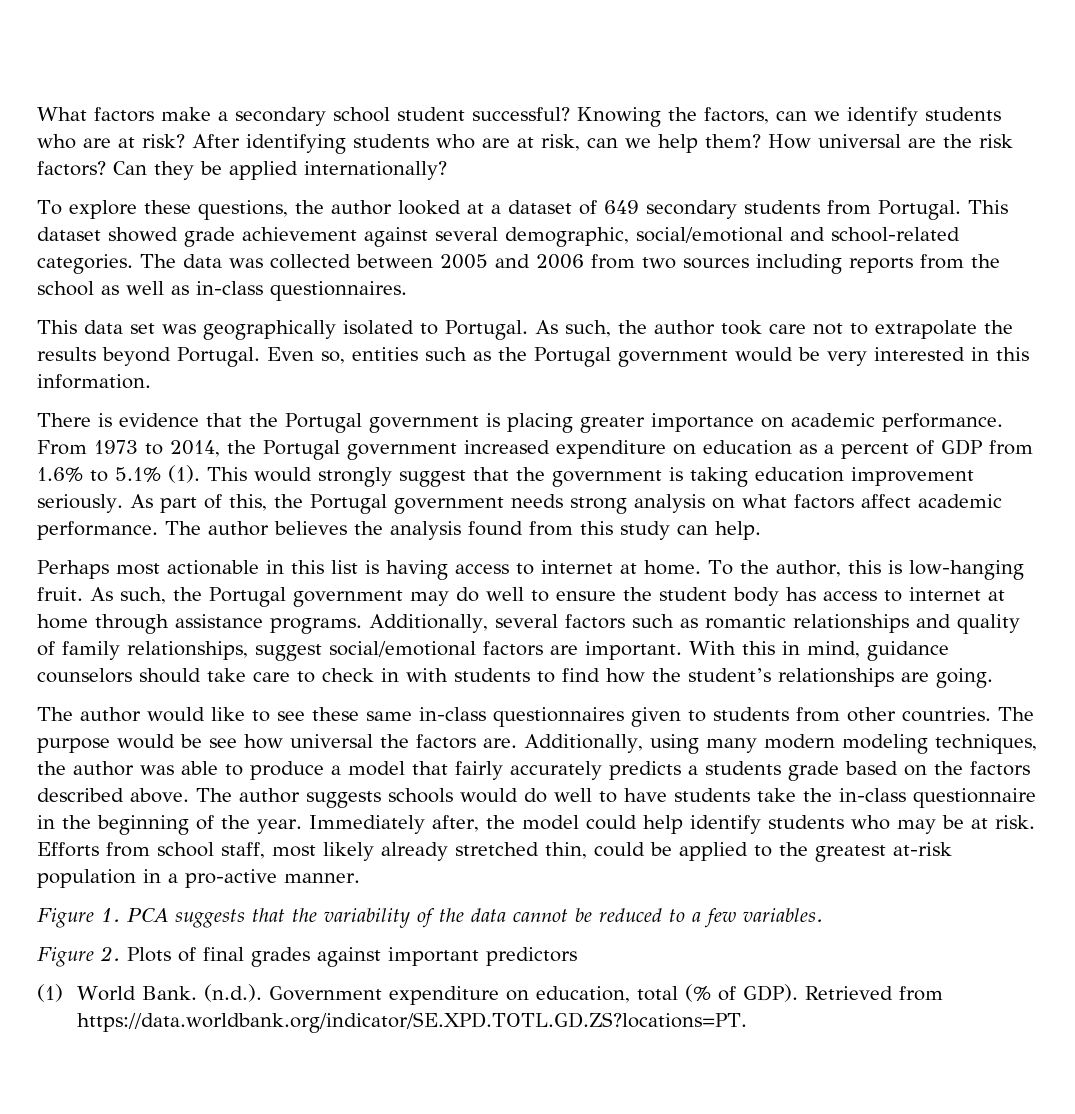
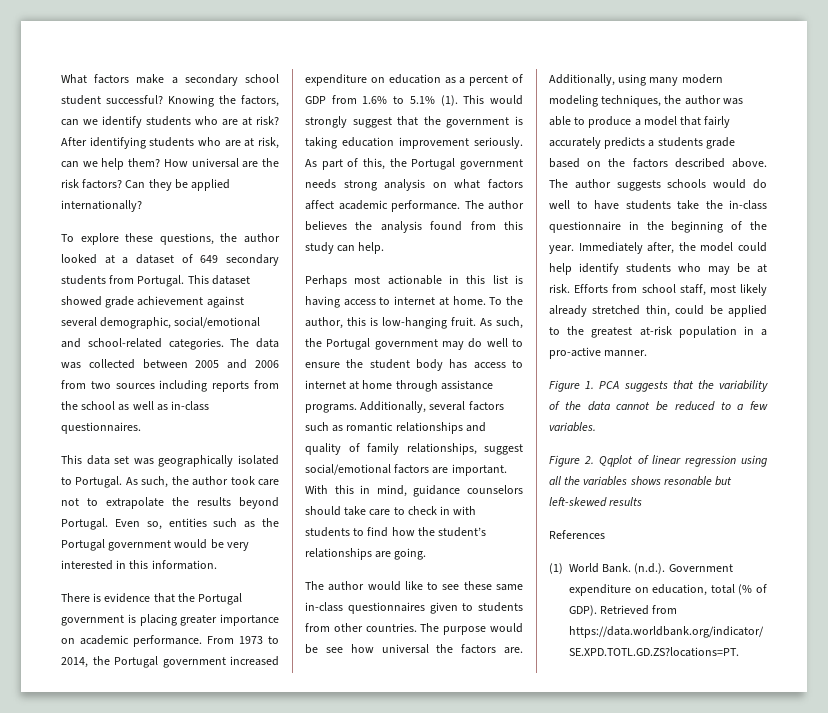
- Figure 2. Plots of final grades against important predictors
+ Figure 2. Qqplot of linear regression using all the variables shows resonable but left-skewed results
+ References

